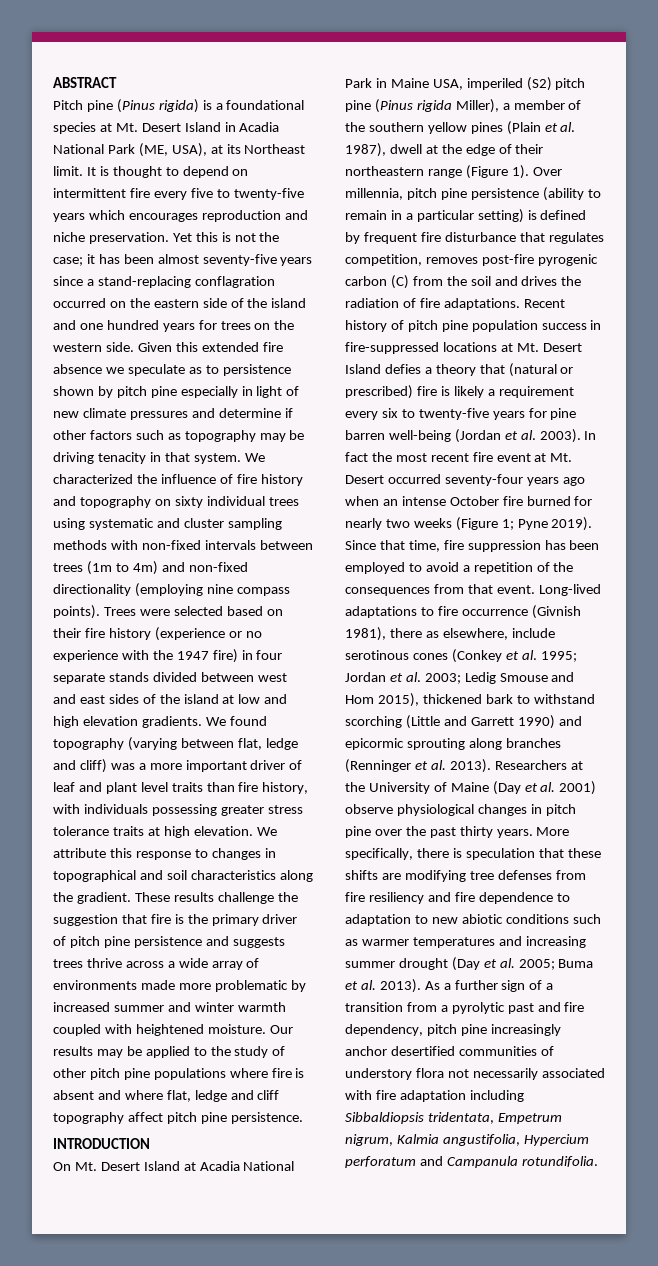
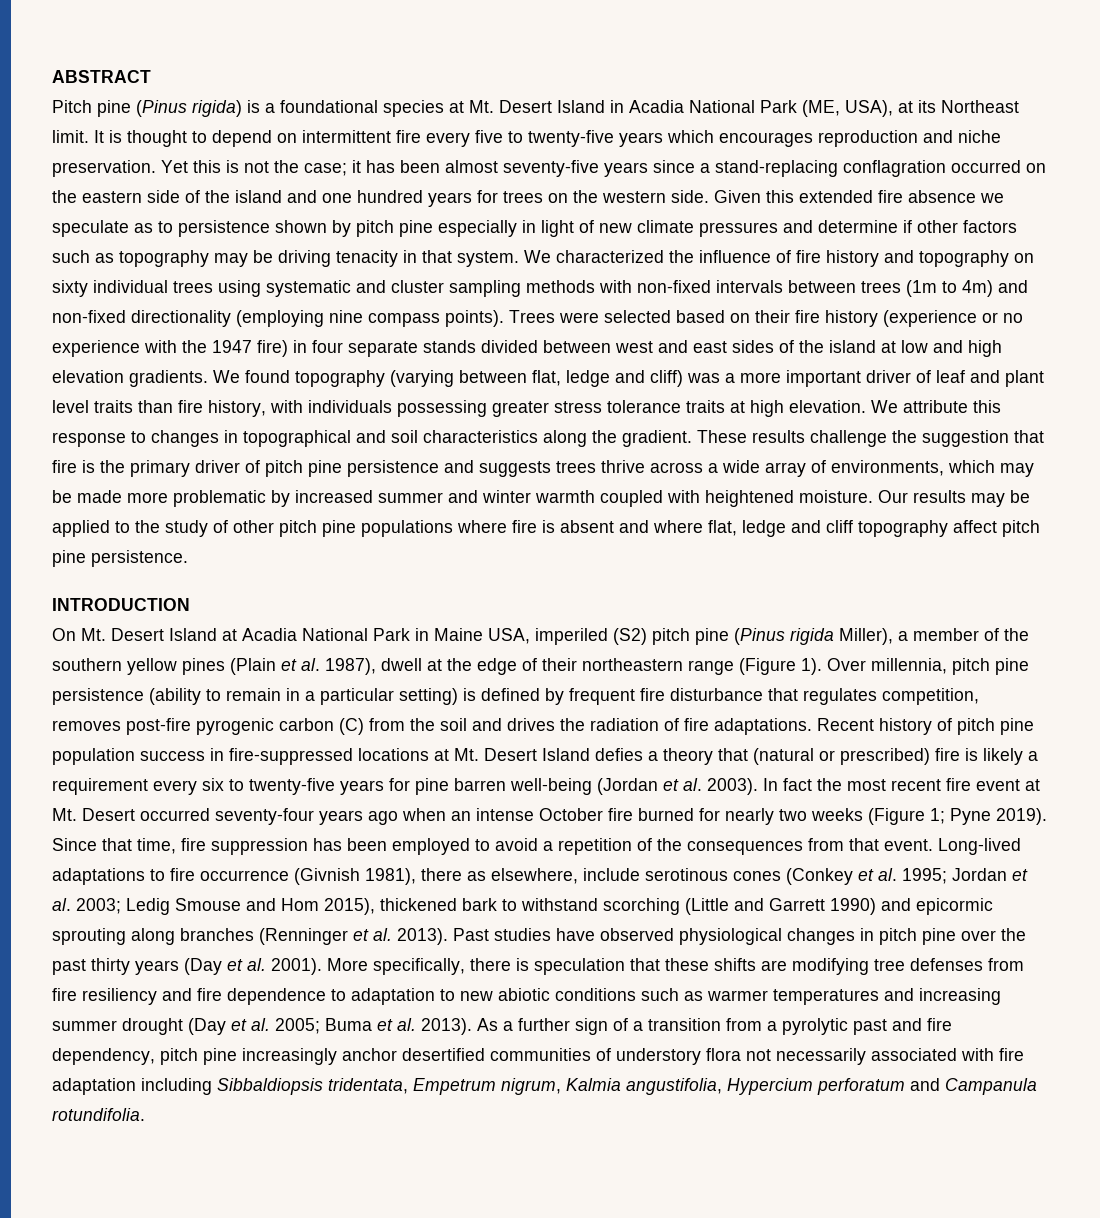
- These results challenge the suggestion that fire is the primary driver of pitch pine persistence and suggests trees thrive across a wide array of environments made more problematic by increased summer and winter warmth coupled with heightened moisture.
+ These results challenge the suggestion that fire is the primary driver of pitch pine persistence and suggests trees thrive across a wide array of environments, which may be made more problematic by increased summer and winter warmth coupled with heightened moisture.
- Researchers at the University of Maine (Day et al. 2001) observe physiological changes in pitch pine over the past thirty years.
+ Past studies have observed physiological changes in pitch pine over the past thirty years (Day et al. 2001).

